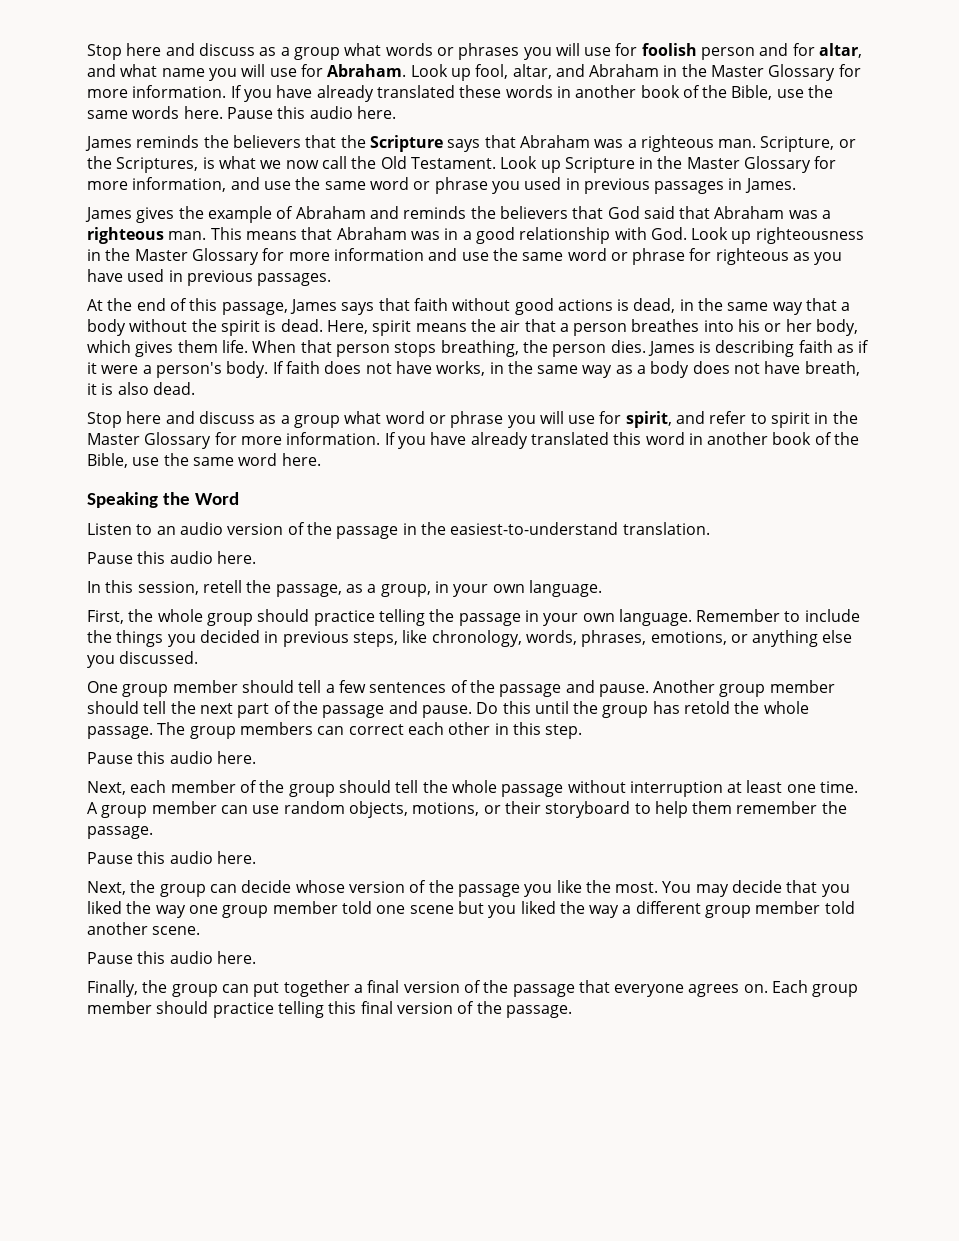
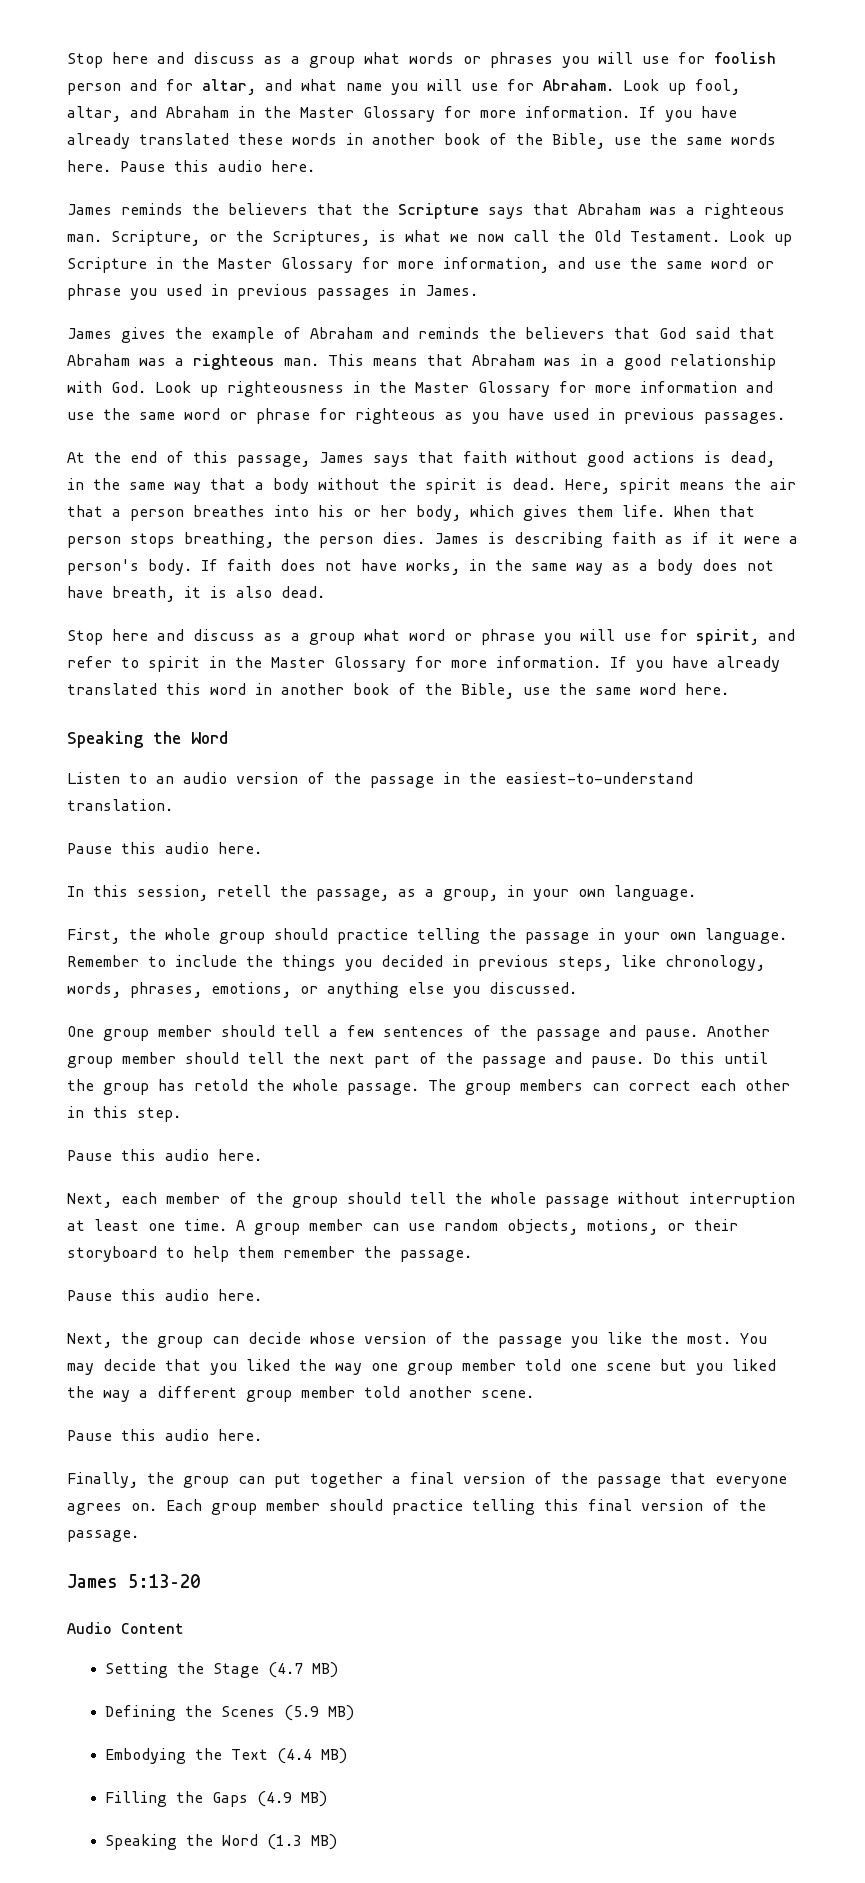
+ James 5:13–20
+ Audio Content
+ Setting the Stage (4.7 MB)
+ Defining the Scenes (5.9 MB)
+ Embodying the Text (4.4 MB)
+ Filling the Gaps (4.9 MB)
+ Speaking the Word (1.3 MB)

